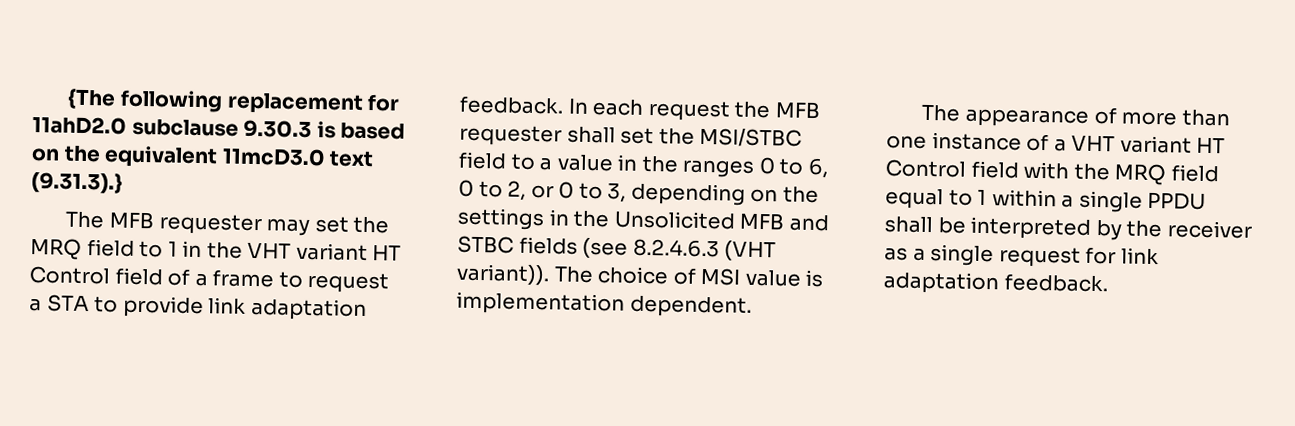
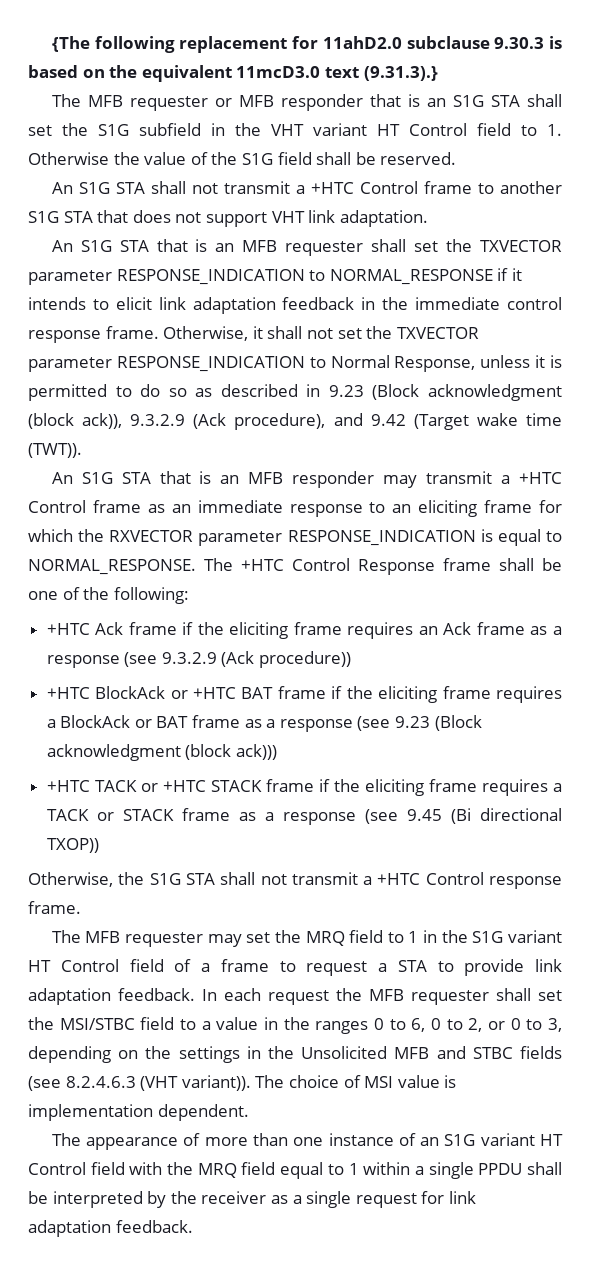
+ The MFB requester or MFB responder that is an S1G STA shall set the S1G subfield in the VHT variant HT Control field to 1. Otherwise the value of the S1G field shall be reserved.
+ An S1G STA shall not transmit a +HTC Control frame to another S1G STA that does not support VHT link adaptation.
+ An S1G STA that is an MFB requester shall set the TXVECTOR parameter RESPONSE_INDICATION to NORMAL_RESPONSE if it intends to elicit link adaptation feedback in the immediate control response frame. Otherwise, it shall not set the TXVECTOR parameter RESPONSE_INDICATION to Normal Response, unless it is permitted to do so as described in 9.23 (Block acknowledgment (block ack)), 9.3.2.9 (Ack procedure), and 9.42 (Target wake time (TWT)).
+ An S1G STA that is an MFB responder may transmit a +HTC Control frame as an immediate response to an eliciting frame for which the RXVECTOR parameter RESPONSE_INDICATION is equal to NORMAL_RESPONSE. The +HTC Control Response frame shall be one of the following:
+ +HTC Ack frame if the eliciting frame requires an Ack frame as a response (see 9.3.2.9 (Ack procedure))
+ +HTC BlockAck or +HTC BAT frame if the eliciting frame requires a BlockAck or BAT frame as a response (see 9.23 (Block acknowledgment (block ack)))
+ +HTC TACK or +HTC STACK frame if the eliciting frame requires a TACK or STACK frame as a response (see 9.45 (Bi directional TXOP))
+ Otherwise, the S1G STA shall not transmit a +HTC Control response frame.
- The MFB requester may set the MRQ field to 1 in the VHT variant HT Control field of a frame to request a STA to provide link adaptation feedback.
+ The MFB requester may set the MRQ field to 1 in the S1G variant HT Control field of a frame to request a STA to provide link adaptation feedback.
- The appearance of more than one instance of a VHT variant HT Control field with the MRQ field equal to 1 within a single PPDU shall be interpreted by the receiver as a single request for link adaptation feedback.
+ The appearance of more than one instance of an S1G variant HT Control field with the MRQ field equal to 1 within a single PPDU shall be interpreted by the receiver as a single request for link adaptation feedback.

